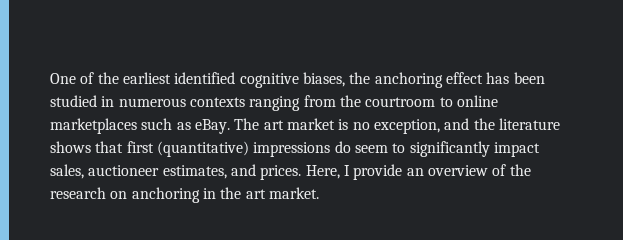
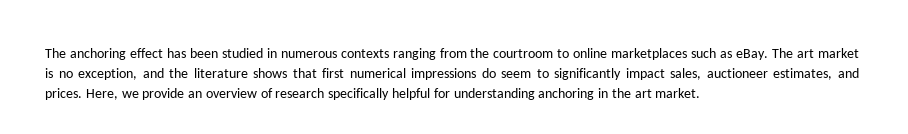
- One of the earliest identified cognitive biases, the anchoring effect has been studied in numerous contexts ranging from the courtroom to online marketplaces such as eBay.
+ The anchoring effect has been studied in numerous contexts ranging from the courtroom to online marketplaces such as eBay.
- The art market is no exception, and the literature shows that first (quantitative) impressions do seem to significantly impact sales, auctioneer estimates, and prices.
+ The art market is no exception, and the literature shows that first numerical impressions do seem to significantly impact sales, auctioneer estimates, and prices.
- Here, I provide an overview of the research on anchoring in the art market.
+ Here, we provide an overview of research specifically helpful for understanding anchoring in the art market.

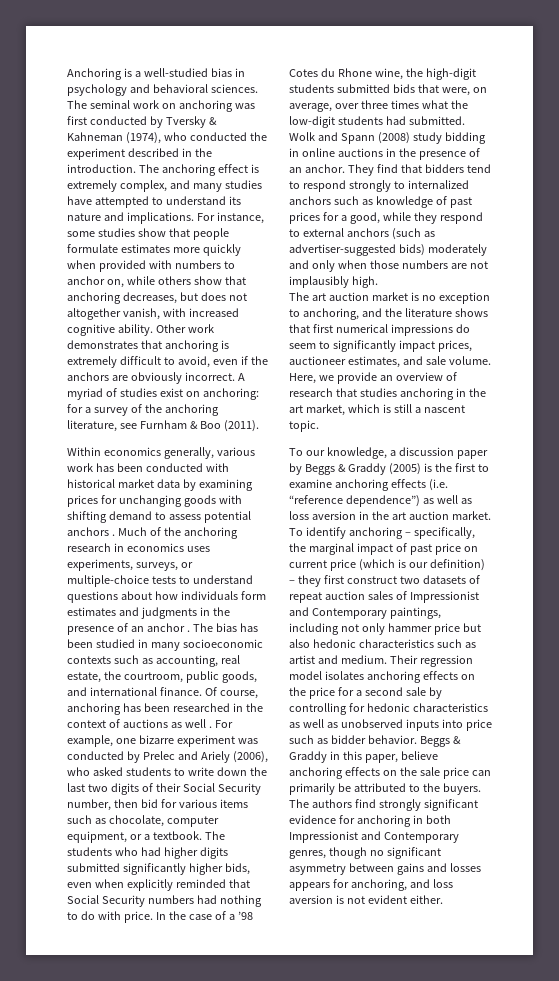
- The anchoring effect has been studied in numerous contexts ranging from the courtroom to online marketplaces such as eBay. The art market is no exception, and the literature shows that first numerical impressions do seem to significantly impact sales, auctioneer estimates, and prices.
+ Anchoring is a well-studied bias in psychology and behavioral sciences. The seminal work on anchoring was first conducted by Tversky & Kahneman (1974), who conducted the experiment described in the introduction. The anchoring effect is extremely complex, and many studies have attempted to understand its nature and implications. For instance, some studies show that people formulate estimates more quickly when provided with numbers to anchor on, while others show that anchoring decreases, but does not altogether vanish, with increased cognitive ability. Other work demonstrates that anchoring is extremely difficult to avoid, even if the anchors are obviously incorrect. A myriad of studies exist on anchoring: for a survey of the anchoring literature, see Furnham & Boo (2011).
+ Within economics generally, various work has been conducted with historical market data by examining prices for unchanging goods with shifting demand to assess potential anchors . Much of the anchoring research in economics uses experiments, surveys, or multiple-choice tests to understand questions about how individuals form estimates and judgments in the presence of an anchor . The bias has been studied in many socioeconomic contexts such as accounting, real estate, the courtroom, public goods, and international finance. Of course, anchoring has been researched in the context of auctions as well . For example, one bizarre experiment was conducted by Prelec and Ariely (2006), who asked students to write down the last two digits of their Social Security number, then bid for various items such as chocolate, computer equipment, or a textbook. The students who had higher digits submitted significantly higher bids, even when explicitly reminded that Social Security numbers had nothing to do with price. In the case of a ’98 Cotes du Rhone wine, the high-digit students submitted bids that were, on average, over three times what the low-digit students had submitted. Wolk and Spann (2008) study bidding in online auctions in the presence of an anchor. They find that bidders tend to respond strongly to internalized anchors such as knowledge of past prices for a good, while they respond to external anchors (such as advertiser-suggested bids) moderately and only when those numbers are not implausibly high.
+ The art auction market is no exception to anchoring, and the literature shows that first numerical impressions do seem to significantly impact prices, auctioneer estimates, and sale volume.
- Here, we provide an overview of research specifically helpful for understanding anchoring in the art market.
+ Here, we provide an overview of research that studies anchoring in the art market, which is still a nascent topic.
+ To our knowledge, a discussion paper by Beggs & Graddy (2005) is the first to examine anchoring effects (i.e. “reference dependence”) as well as loss aversion in the art auction market. To identify anchoring – specifically, the marginal impact of past price on current price (which is our definition) – they first construct two datasets of repeat auction sales of Impressionist and Contemporary paintings, including not only hammer price but also hedonic characteristics such as artist and medium. Their regression model isolates anchoring effects on the price for a second sale by controlling for hedonic characteristics as well as unobserved inputs into price such as bidder behavior. Beggs & Graddy in this paper, believe anchoring effects on the sale price can primarily be attributed to the buyers. The authors find strongly significant evidence for anchoring in both Impressionist and Contemporary genres, though no significant asymmetry between gains and losses appears for anchoring, and loss aversion is not evident either.

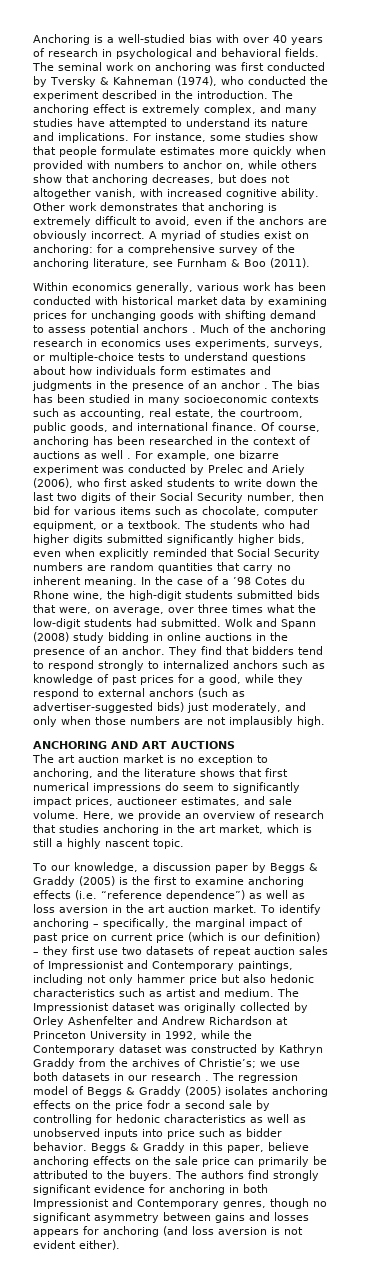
- Anchoring is a well-studied bias in psychology and behavioral sciences.
+ Anchoring is a well-studied bias with over 40 years of research in psychological and behavioral fields.
- A myriad of studies exist on anchoring: for a survey of the anchoring literature, see Furnham & Boo (2011).
+ A myriad of studies exist on anchoring: for a comprehensive survey of the anchoring literature, see Furnham & Boo (2011).
- For example, one bizarre experiment was conducted by Prelec and Ariely (2006), who asked students to write down the last two digits of their Social Security number, then bid for various items such as chocolate, computer equipment, or a textbook.
+ For example, one bizarre experiment was conducted by Prelec and Ariely (2006), who first asked students to write down the last two digits of their Social Security number, then bid for various items such as chocolate, computer equipment, or a textbook.
- The students who had higher digits submitted significantly higher bids, even when explicitly reminded that Social Security numbers had nothing to do with price.
+ The students who had higher digits submitted significantly higher bids, even when explicitly reminded that Social Security numbers are random quantities that carry no inherent meaning.
- They find that bidders tend to respond strongly to internalized anchors such as knowledge of past prices for a good, while they respond to external anchors (such as advertiser-suggested bids) moderately and only when those numbers are not implausibly high.
+ They find that bidders tend to respond strongly to internalized anchors such as knowledge of past prices for a good, while they respond to external anchors (such as advertiser-suggested bids) just moderately, and only when those numbers are not implausibly high.
+ ANCHORING AND ART AUCTIONS
- Here, we provide an overview of research that studies anchoring in the art market, which is still a nascent topic.
+ Here, we provide an overview of research that studies anchoring in the art market, which is still a highly nascent topic.
- To identify anchoring – specifically, the marginal impact of past price on current price (which is our definition) – they first construct two datasets of repeat auction sales of Impressionist and Contemporary paintings, including not only hammer price but also hedonic characteristics such as artist and medium.
+ To identify anchoring – specifically, the marginal impact of past price on current price (which is our definition) – they first use two datasets of repeat auction sales of Impressionist and Contemporary paintings, including not only hammer price but also hedonic characteristics such as artist and medium.
- Their regression model isolates anchoring effects on the price for a second sale by controlling for hedonic characteristics as well as unobserved inputs into price such as bidder behavior.
+ The Impressionist dataset was originally collected by Orley Ashenfelter and Andrew Richardson at Princeton University in 1992, while the Contemporary dataset was constructed by Kathryn Graddy from the archives of Christie’s; we use both datasets in our research . The regression model of Beggs & Graddy (2005) isolates anchoring effects on the price fodr a second sale by controlling for hedonic characteristics as well as unobserved inputs into price such as bidder behavior.
- The authors find strongly significant evidence for anchoring in both Impressionist and Contemporary genres, though no significant asymmetry between gains and losses appears for anchoring, and loss aversion is not evident either.
+ The authors find strongly significant evidence for anchoring in both Impressionist and Contemporary genres, though no significant asymmetry between gains and losses appears for anchoring (and loss aversion is not evident either).

